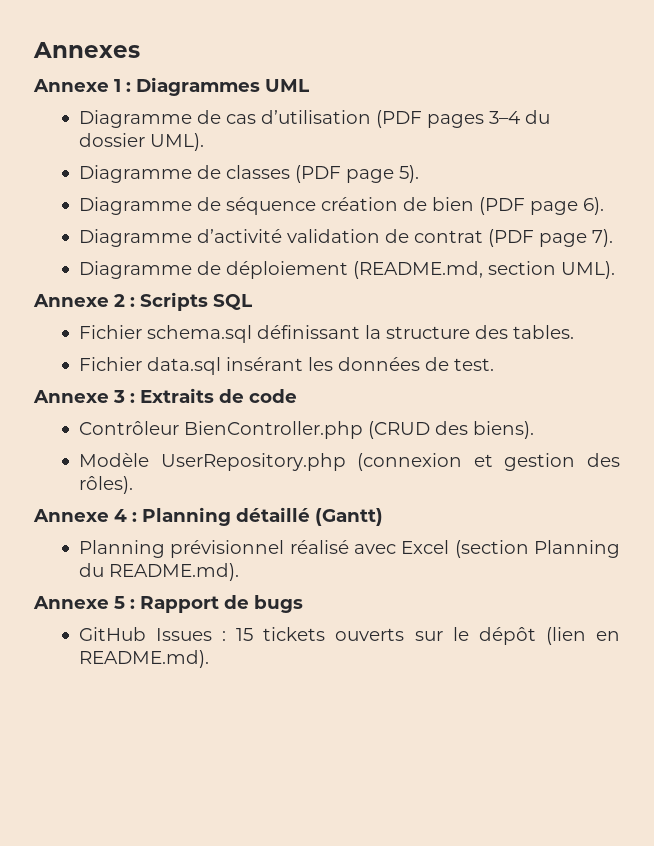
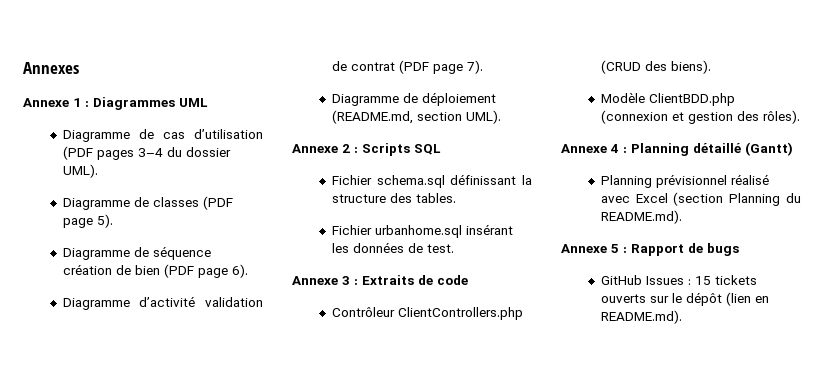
- Fichier data.sql insérant les données de test.
+ Fichier urbanhome.sql insérant les données de test.
- Contrôleur BienController.php (CRUD des biens).
+ Contrôleur ClientControllers.php (CRUD des biens).
- Modèle UserRepository.php (connexion et gestion des rôles).
+ Modèle ClientBDD.php (connexion et gestion des rôles).

